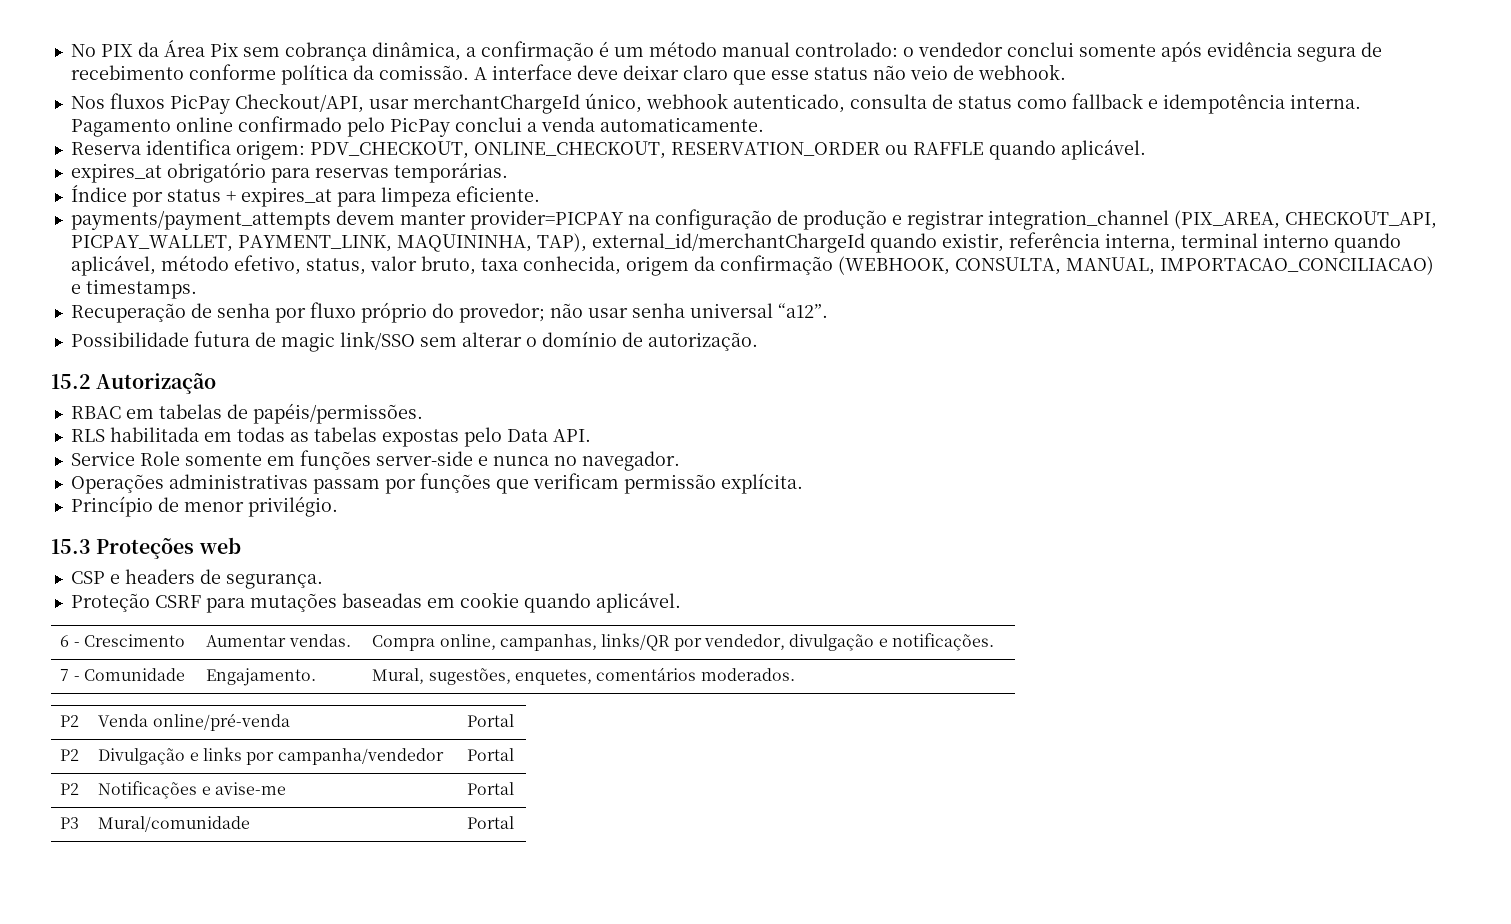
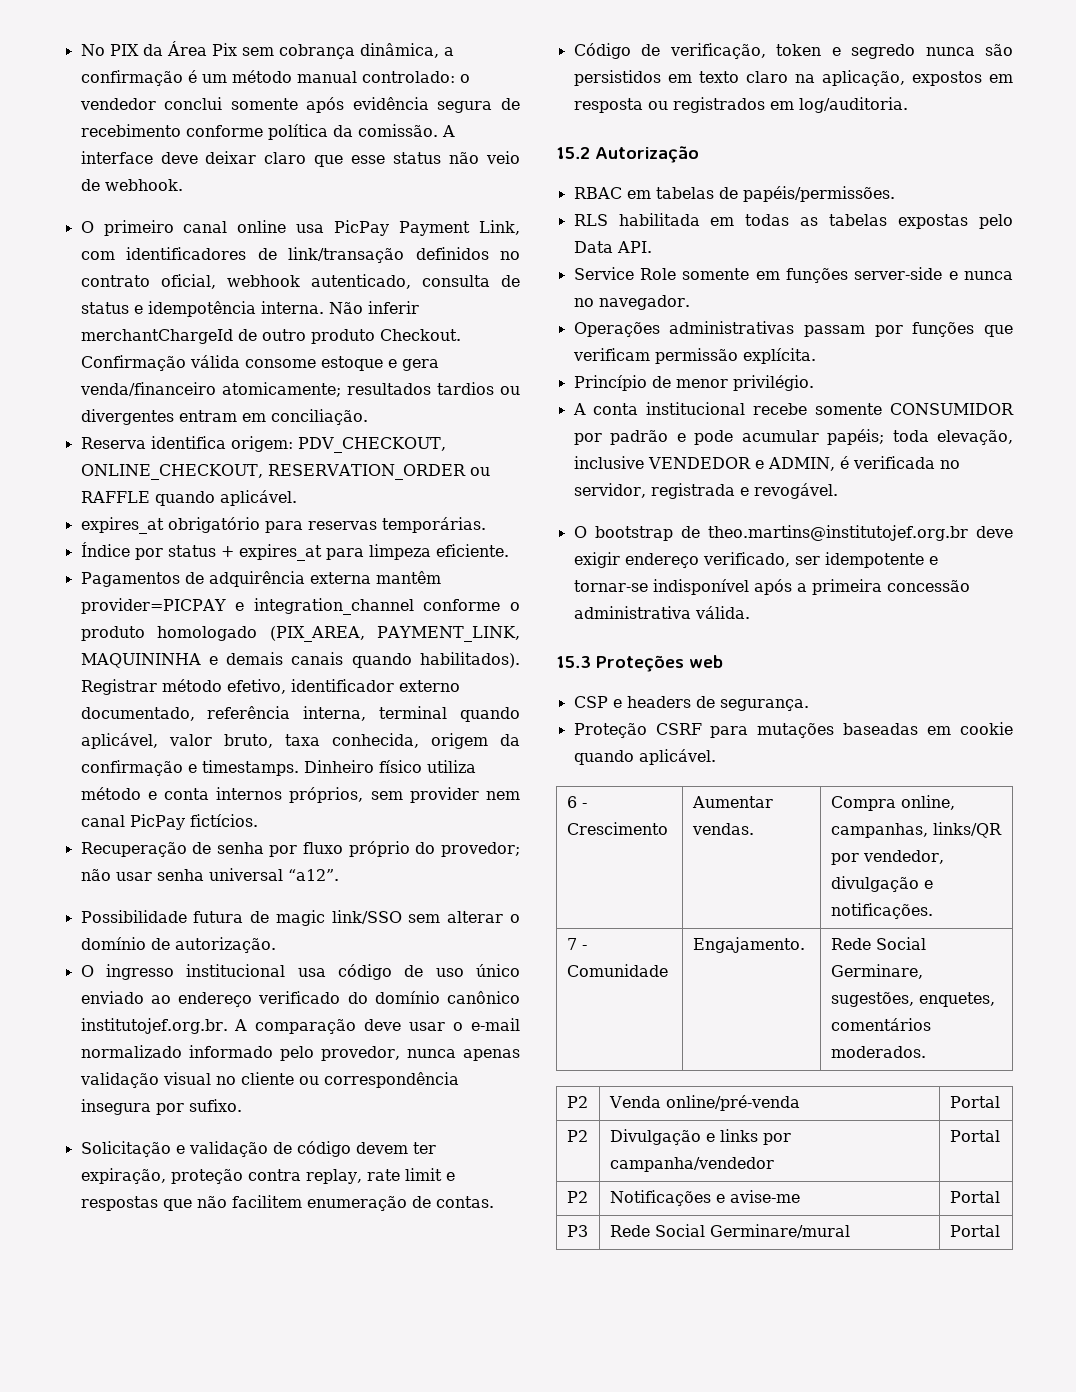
- Nos fluxos PicPay Checkout/API, usar merchantChargeId único, webhook autenticado, consulta de status como fallback e idempotência interna.
+ O primeiro canal online usa PicPay Payment Link, com identificadores de link/transação definidos no contrato oficial, webhook autenticado, consulta de status e idempotência interna.
- Pagamento online confirmado pelo PicPay conclui a venda automaticamente.
+ Não inferir merchantChargeId de outro produto Checkout. Confirmação válida consome estoque e gera venda/financeiro atomicamente; resultados tardios ou divergentes entram em conciliação.
- payments/payment_attempts devem manter provider=PICPAY na configuração de produção e registrar integration_channel (PIX_AREA, CHECKOUT_API, PICPAY_WALLET, PAYMENT_LINK, MAQUININHA, TAP), external_id/merchantChargeId quando existir, referência interna, terminal interno quando aplicável, método efetivo, status, valor bruto, taxa conhecida, origem da confirmação (WEBHOOK, CONSULTA, MANUAL, IMPORTACAO_CONCILIACAO) e timestamps.
+ Pagamentos de adquirência externa mantêm provider=PICPAY e integration_channel conforme o produto homologado (PIX_AREA, PAYMENT_LINK, MAQUININHA e demais canais quando habilitados). Registrar método efetivo, identificador externo documentado, referência interna, terminal quando aplicável, valor bruto, taxa conhecida, origem da confirmação e timestamps. Dinheiro físico utiliza método e conta internos próprios, sem provider nem canal PicPay fictícios.
+ O ingresso institucional usa código de uso único enviado ao endereço verificado do domínio canônico institutojef.org.br. A comparação deve usar o e-mail normalizado informado pelo provedor, nunca apenas validação visual no cliente ou correspondência insegura por sufixo.
+ Solicitação e validação de código devem ter expiração, proteção contra replay, rate limit e respostas que não facilitem enumeração de contas.
+ Código de verificação, token e segredo nunca são persistidos em texto claro na aplicação, expostos em resposta ou registrados em log/auditoria.
+ A conta institucional recebe somente CONSUMIDOR por padrão e pode acumular papéis; toda elevação, inclusive VENDEDOR e ADMIN, é verificada no servidor, registrada e revogável.
+ O bootstrap de theo.martins@institutojef.org.br deve exigir endereço verificado, ser idempotente e tornar-se indisponível após a primeira concessão administrativa válida.
- 7 - Comunidade | Engajamento. | Mural, sugestões, enquetes, comentários moderados.
+ 7 - Comunidade | Engajamento. | Rede Social Germinare, sugestões, enquetes, comentários moderados.
- P3 | Mural/comunidade | Portal
+ P3 | Rede Social Germinare/mural | Portal

